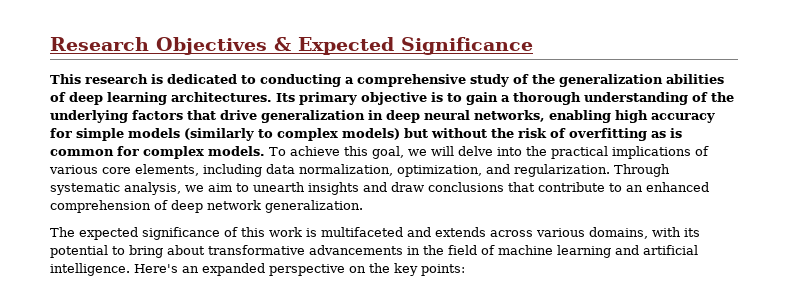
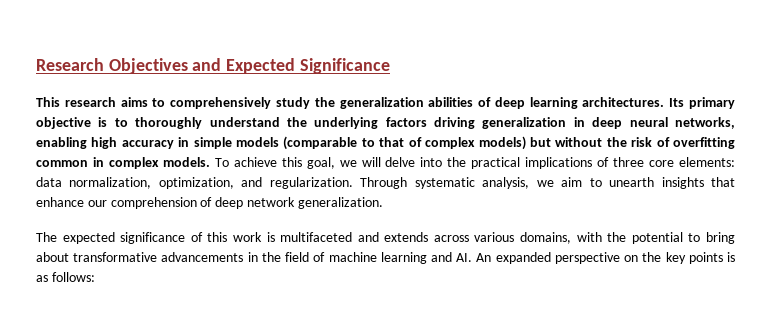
- Research Objectives & Expected Significance
+ Research Objectives and Expected Significance
- This research is dedicated to conducting a comprehensive study of the generalization abilities of deep learning architectures.
+ This research aims to comprehensively study the generalization abilities of deep learning architectures.
- Its primary objective is to gain a thorough understanding of the underlying factors that drive generalization in deep neural networks, enabling high accuracy for simple models (similarly to complex models) but without the risk of overfitting as is common for complex models.
+ Its primary objective is to thoroughly understand the underlying factors driving generalization in deep neural networks, enabling high accuracy in simple models (comparable to that of complex models) but without the risk of overfitting common in complex models.
- To achieve this goal, we will delve into the practical implications of various core elements, including data normalization, optimization, and regularization.
+ To achieve this goal, we will delve into the practical implications of three core elements: data normalization, optimization, and regularization.
- Through systematic analysis, we aim to unearth insights and draw conclusions that contribute to an enhanced comprehension of deep network generalization.
+ Through systematic analysis, we aim to unearth insights that enhance our comprehension of deep network generalization.
- The expected significance of this work is multifaceted and extends across various domains, with its potential to bring about transformative advancements in the field of machine learning and artificial intelligence. Here's an expanded perspective on the key points:
+ The expected significance of this work is multifaceted and extends across various domains, with the potential to bring about transformative advancements in the field of machine learning and AI. An expanded perspective on the key points is as follows:

